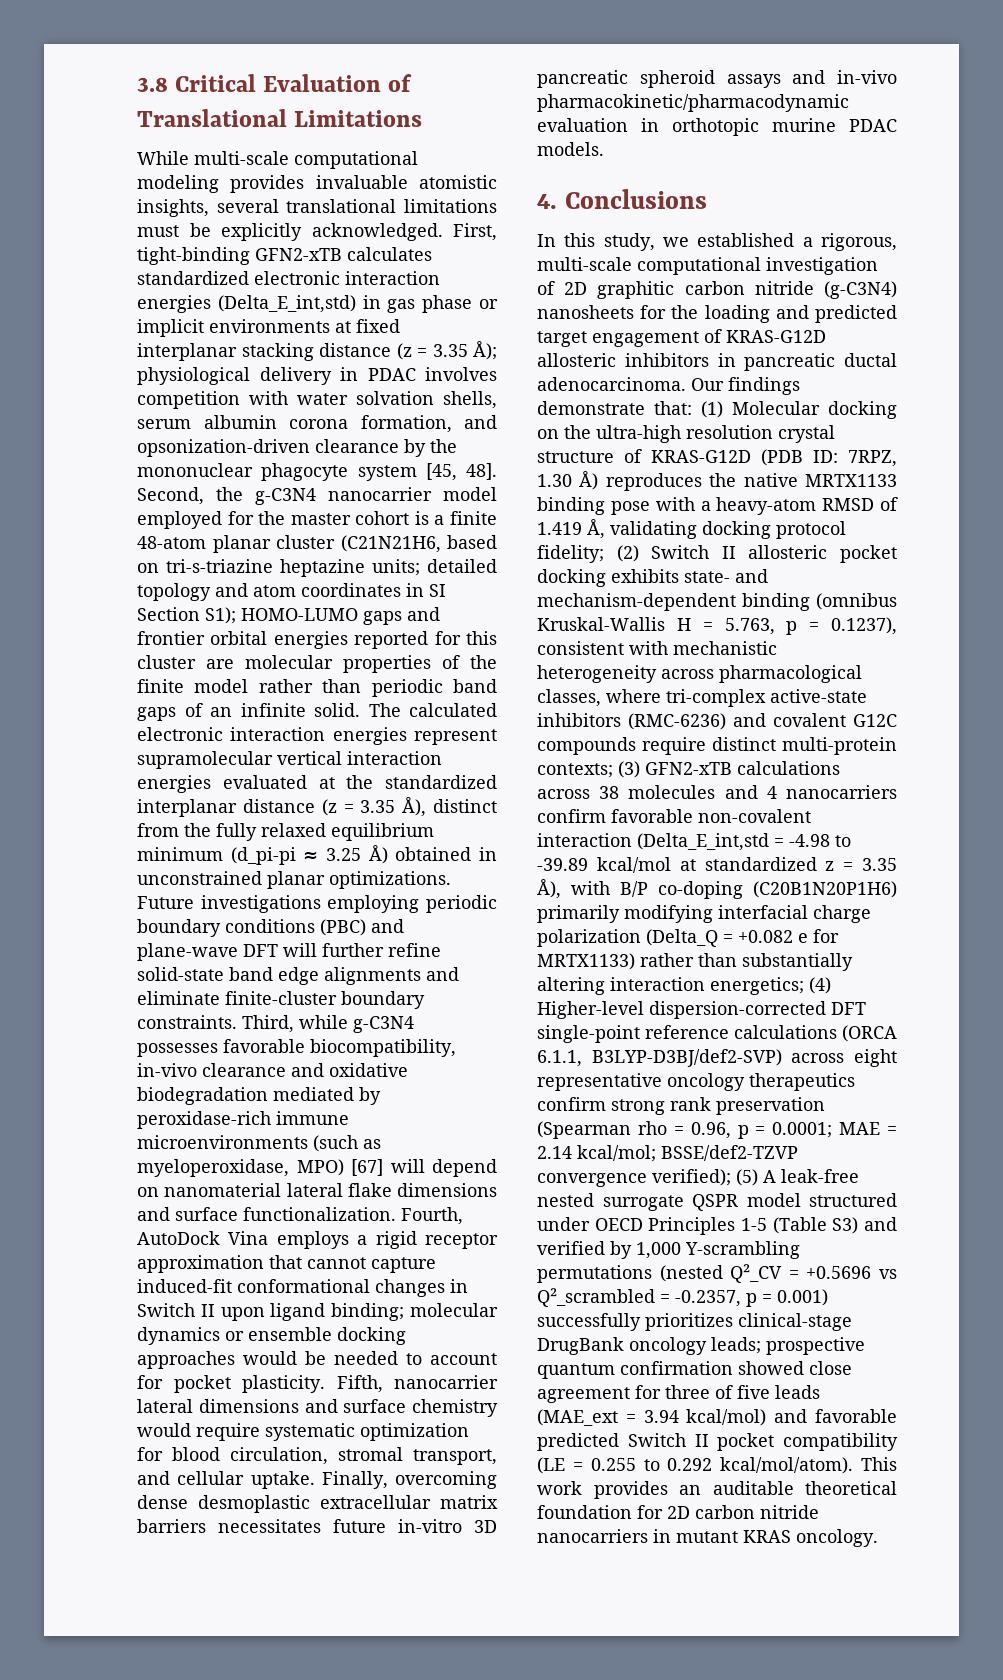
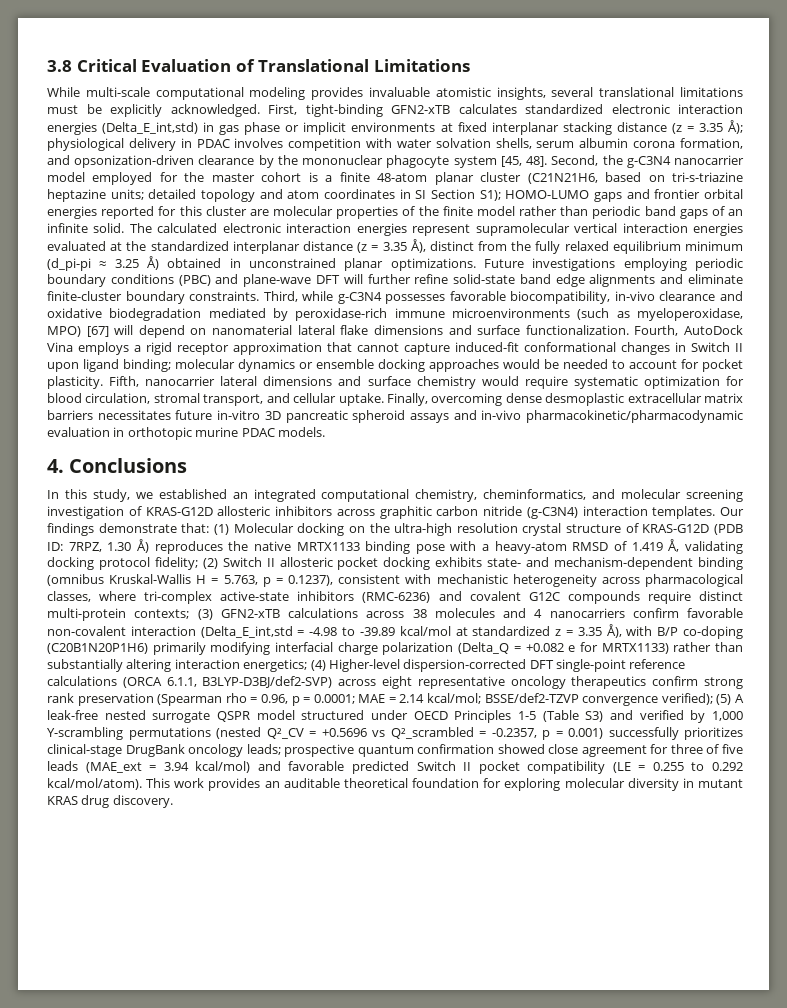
- In this study, we established a rigorous, multi-scale computational investigation of 2D graphitic carbon nitride (g-C3N4) nanosheets for the loading and predicted target engagement of KRAS-G12D allosteric inhibitors in pancreatic ductal adenocarcinoma.
+ In this study, we established an integrated computational chemistry, cheminformatics, and molecular screening investigation of KRAS-G12D allosteric inhibitors across graphitic carbon nitride (g-C3N4) interaction templates.
- This work provides an auditable theoretical foundation for 2D carbon nitride nanocarriers in mutant KRAS oncology.
+ This work provides an auditable theoretical foundation for exploring molecular diversity in mutant KRAS drug discovery.

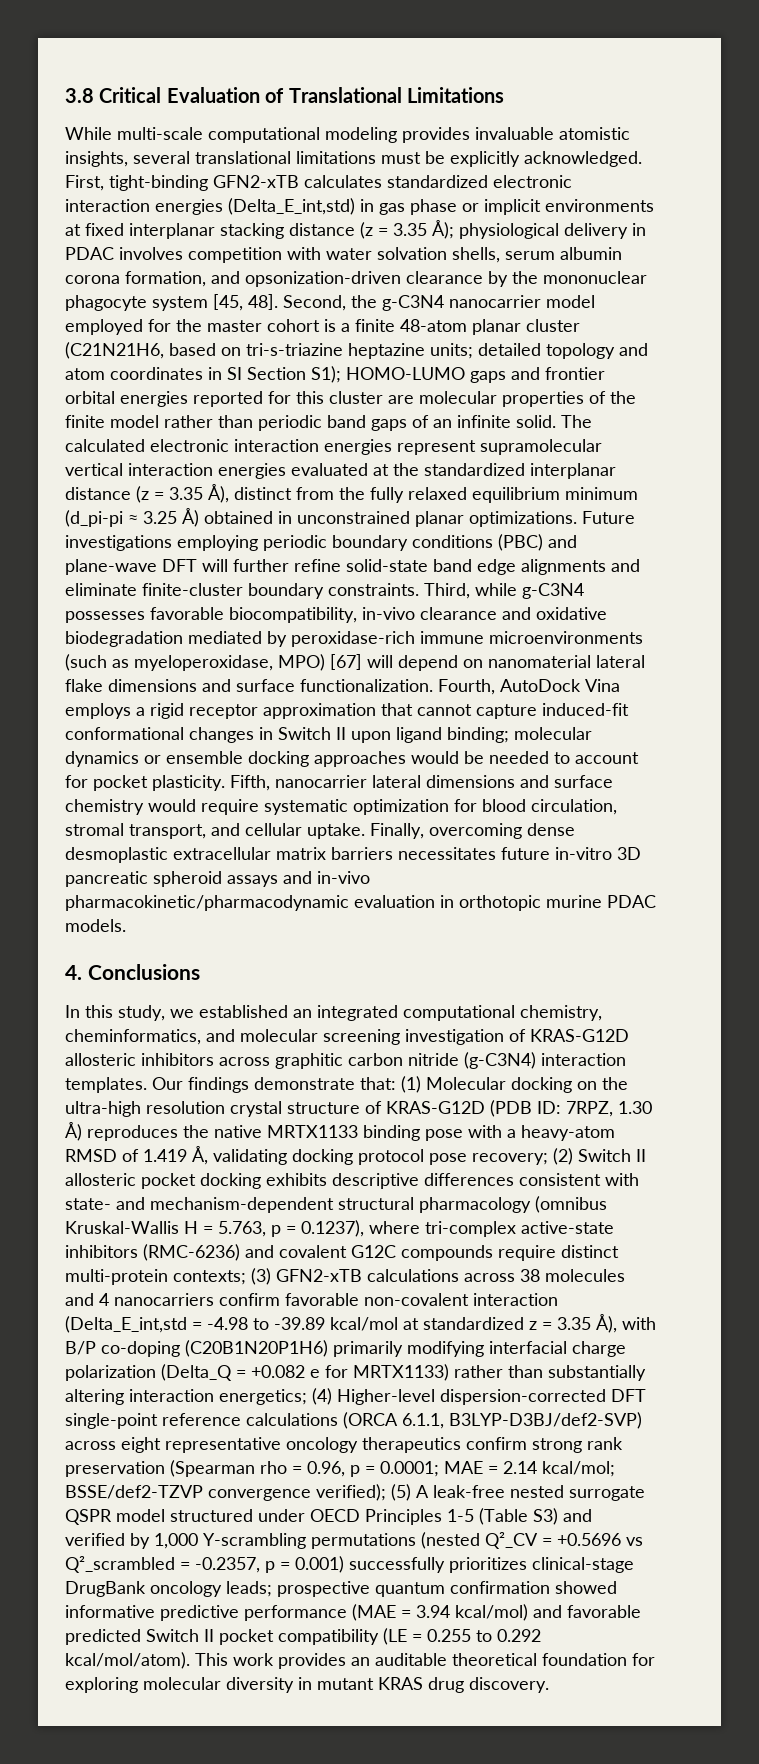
- 7RPZ, 1.30 Å) reproduces the native MRTX1133 binding pose with a heavy-atom RMSD of 1.419 Å, validating docking protocol fidelity;
+ 7RPZ, 1.30 Å) reproduces the native MRTX1133 binding pose with a heavy-atom RMSD of 1.419 Å, validating docking protocol pose recovery;
- (2) Switch II allosteric pocket docking exhibits state- and mechanism-dependent binding (omnibus Kruskal-Wallis H = 5.763, p = 0.1237), consistent with mechanistic heterogeneity across pharmacological classes, where tri-complex active-state inhibitors (RMC-6236) and covalent G12C compounds require distinct multi-protein contexts;
+ (2) Switch II allosteric pocket docking exhibits descriptive differences consistent with state- and mechanism-dependent structural pharmacology (omnibus Kruskal-Wallis H = 5.763, p = 0.1237), where tri-complex active-state inhibitors (RMC-6236) and covalent G12C compounds require distinct multi-protein contexts;
- prospective quantum confirmation showed close agreement for three of five leads (MAE_ext = 3.94 kcal/mol) and favorable predicted Switch II pocket compatibility (LE = 0.255 to 0.292 kcal/mol/atom).
+ prospective quantum confirmation showed informative predictive performance (MAE = 3.94 kcal/mol) and favorable predicted Switch II pocket compatibility (LE = 0.255 to 0.292 kcal/mol/atom).

